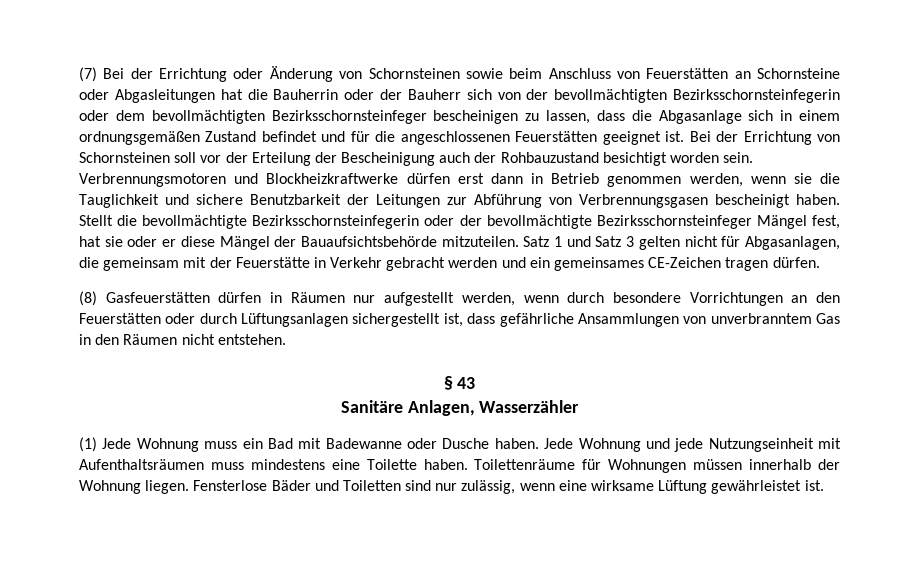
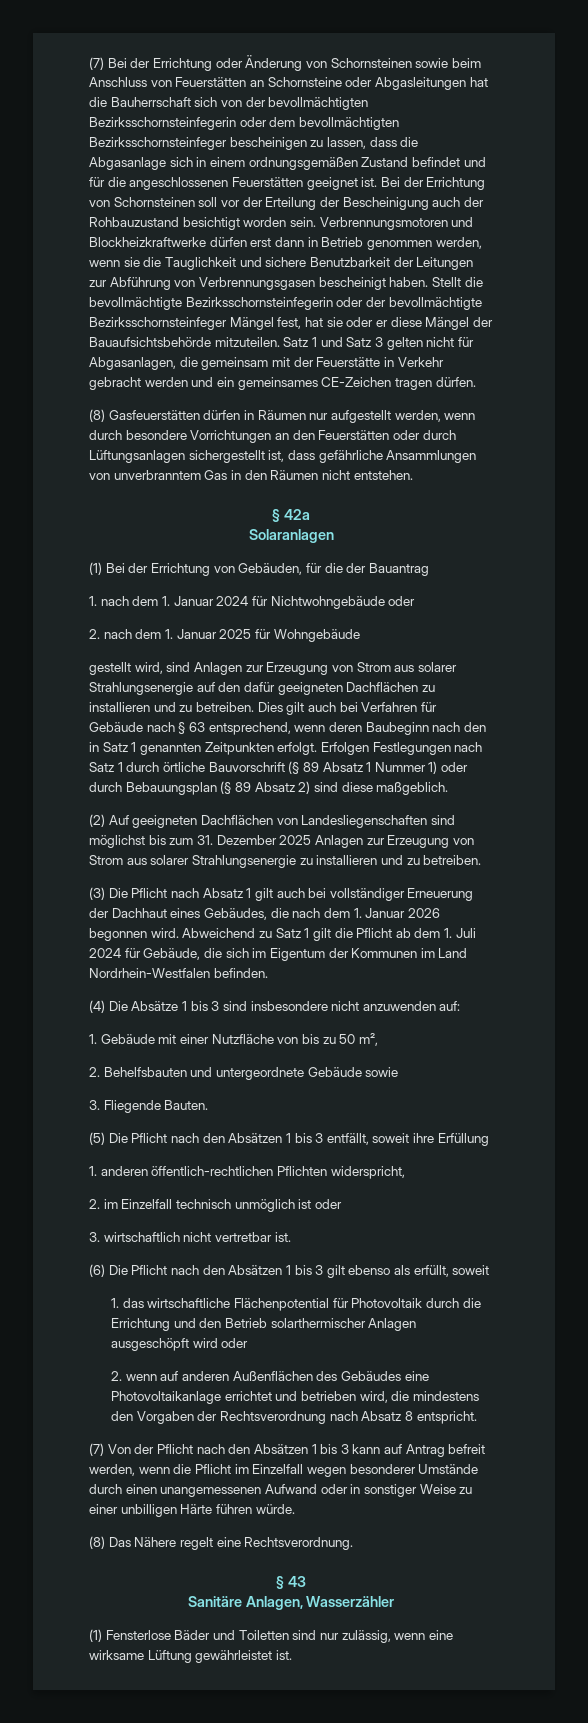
- (7) Bei der Errichtung oder Änderung von Schornsteinen sowie beim Anschluss von Feuerstätten an Schornsteine oder Abgasleitungen hat die Bauherrin oder der Bauherr sich von der bevollmächtigten Bezirksschornsteinfegerin oder dem bevollmächtigten Bezirksschornsteinfeger bescheinigen zu lassen, dass die Abgasanlage sich in einem ordnungsgemäßen Zustand befindet und für die angeschlossenen Feuerstätten geeignet ist.
+ (7) Bei der Errichtung oder Änderung von Schornsteinen sowie beim Anschluss von Feuerstätten an Schornsteine oder Abgasleitungen hat die Bauherrschaft sich von der bevollmächtigten Bezirksschornsteinfegerin oder dem bevollmächtigten Bezirksschornsteinfeger bescheinigen zu lassen, dass die Abgasanlage sich in einem ordnungsgemäßen Zustand befindet und für die angeschlossenen Feuerstätten geeignet ist.
+ § 42a
+ Solaranlagen
+ (1) Bei der Errichtung von Gebäuden, für die der Bauantrag
+ 1. nach dem 1. Januar 2024 für Nichtwohngebäude oder
+ 2. nach dem 1. Januar 2025 für Wohngebäude
+ gestellt wird, sind Anlagen zur Erzeugung von Strom aus solarer Strahlungsenergie auf den dafür geeigneten Dachflächen zu installieren und zu betreiben. Dies gilt auch bei Verfahren für Gebäude nach § 63 entsprechend, wenn deren Baubeginn nach den in Satz 1 genannten Zeitpunkten erfolgt. Erfolgen Festlegungen nach Satz 1 durch örtliche Bauvorschrift (§ 89 Absatz 1 Nummer 1) oder durch Bebauungsplan (§ 89 Absatz 2) sind diese maßgeblich.
+ (2) Auf geeigneten Dachflächen von Landesliegenschaften sind möglichst bis zum 31. Dezember 2025 Anlagen zur Erzeugung von Strom aus solarer Strahlungsenergie zu installieren und zu betreiben.
+ (3) Die Pflicht nach Absatz 1 gilt auch bei vollständiger Erneuerung der Dachhaut eines Gebäudes, die nach dem 1. Januar 2026 begonnen wird. Abweichend zu Satz 1 gilt die Pflicht ab dem 1. Juli 2024 für Gebäude, die sich im Eigentum der Kommunen im Land Nordrhein-Westfalen befinden.
+ (4) Die Absätze 1 bis 3 sind insbesondere nicht anzuwenden auf:
+ 1. Gebäude mit einer Nutzfläche von bis zu 50 m²,
+ 2. Behelfsbauten und untergeordnete Gebäude sowie
+ 3. Fliegende Bauten.
+ (5) Die Pflicht nach den Absätzen 1 bis 3 entfällt, soweit ihre Erfüllung
+ 1. anderen öffentlich-rechtlichen Pflichten widerspricht,
+ 2. im Einzelfall technisch unmöglich ist oder
+ 3. wirtschaftlich nicht vertretbar ist.
+ (6) Die Pflicht nach den Absätzen 1 bis 3 gilt ebenso als erfüllt, soweit
+ 1. das wirtschaftliche Flächenpotential für Photovoltaik durch die Errichtung und den Betrieb solarthermischer Anlagen ausgeschöpft wird oder
+ 2. wenn auf anderen Außenflächen des Gebäudes eine Photovoltaikanlage errichtet und betrieben wird, die mindestens den Vorgaben der Rechtsverordnung nach Absatz 8 entspricht.
+ (7) Von der Pflicht nach den Absätzen 1 bis 3 kann auf Antrag befreit werden, wenn die Pflicht im Einzelfall wegen besonderer Umstände durch einen unangemessenen Aufwand oder in sonstiger Weise zu einer unbilligen Härte führen würde.
+ (8) Das Nähere regelt eine Rechtsverordnung.
- (1) Jede Wohnung muss ein Bad mit Badewanne oder Dusche haben. Jede Wohnung und jede Nutzungseinheit mit Aufenthaltsräumen muss mindestens eine Toilette haben. Toilettenräume für Wohnungen müssen innerhalb der Wohnung liegen. Fensterlose Bäder und Toiletten sind nur zulässig, wenn eine wirksame Lüftung gewährleistet ist.
+ (1) Fensterlose Bäder und Toiletten sind nur zulässig, wenn eine wirksame Lüftung gewährleistet ist.

